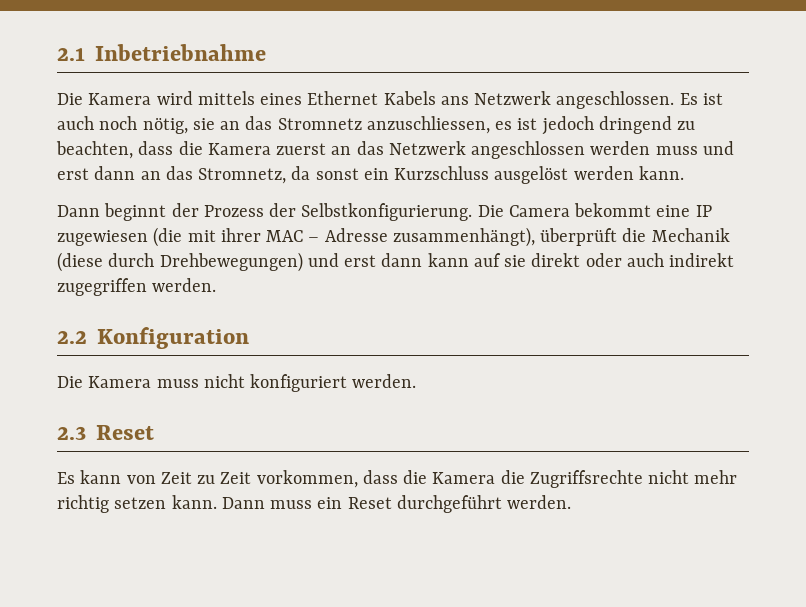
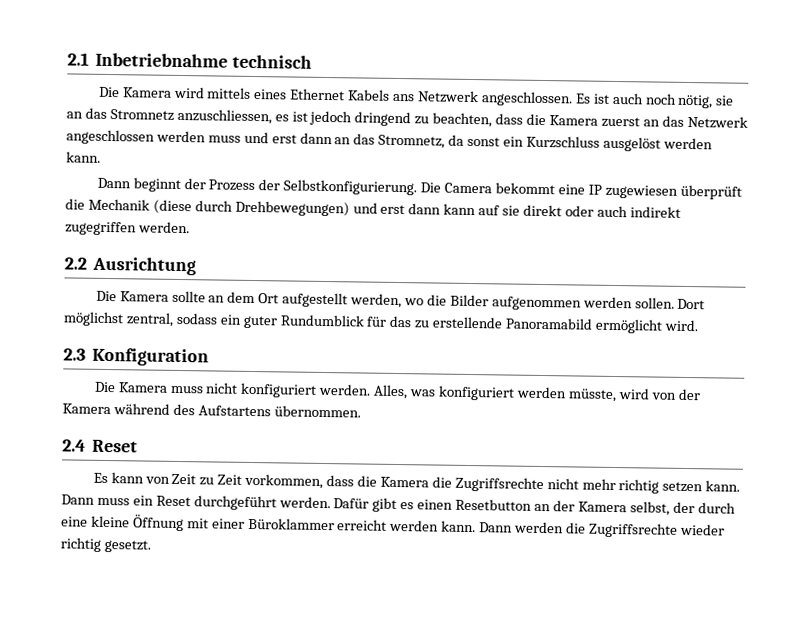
- 2.1 Inbetriebnahme
+ 2.1 Inbetriebnahme technisch
- Die Camera bekommt eine IP zugewiesen (die mit ihrer MAC – Adresse zusammenhängt), überprüft die Mechanik (diese durch Drehbewegungen) und erst dann kann auf sie direkt oder auch indirekt zugegriffen werden.
+ Die Camera bekommt eine IP zugewiesen überprüft die Mechanik (diese durch Drehbewegungen) und erst dann kann auf sie direkt oder auch indirekt zugegriffen werden.
- 2.2 Konfiguration
+ 2.2 Ausrichtung
+ Die Kamera sollte an dem Ort aufgestellt werden, wo die Bilder aufgenommen werden sollen. Dort möglichst zentral, sodass ein guter Rundumblick für das zu erstellende Panoramabild ermöglicht wird.
+ 2.3 Konfiguration
- Die Kamera muss nicht konfiguriert werden.
- 2.3 Reset
+ Die Kamera muss nicht konfiguriert werden. Alles, was konfiguriert werden müsste, wird von der Kamera während des Aufstartens übernommen.
+ 2.4 Reset
+ Dafür gibt es einen Resetbutton an der Kamera selbst, der durch eine kleine Öffnung mit einer Büroklammer erreicht werden kann. Dann werden die Zugriffsrechte wieder richtig gesetzt.

